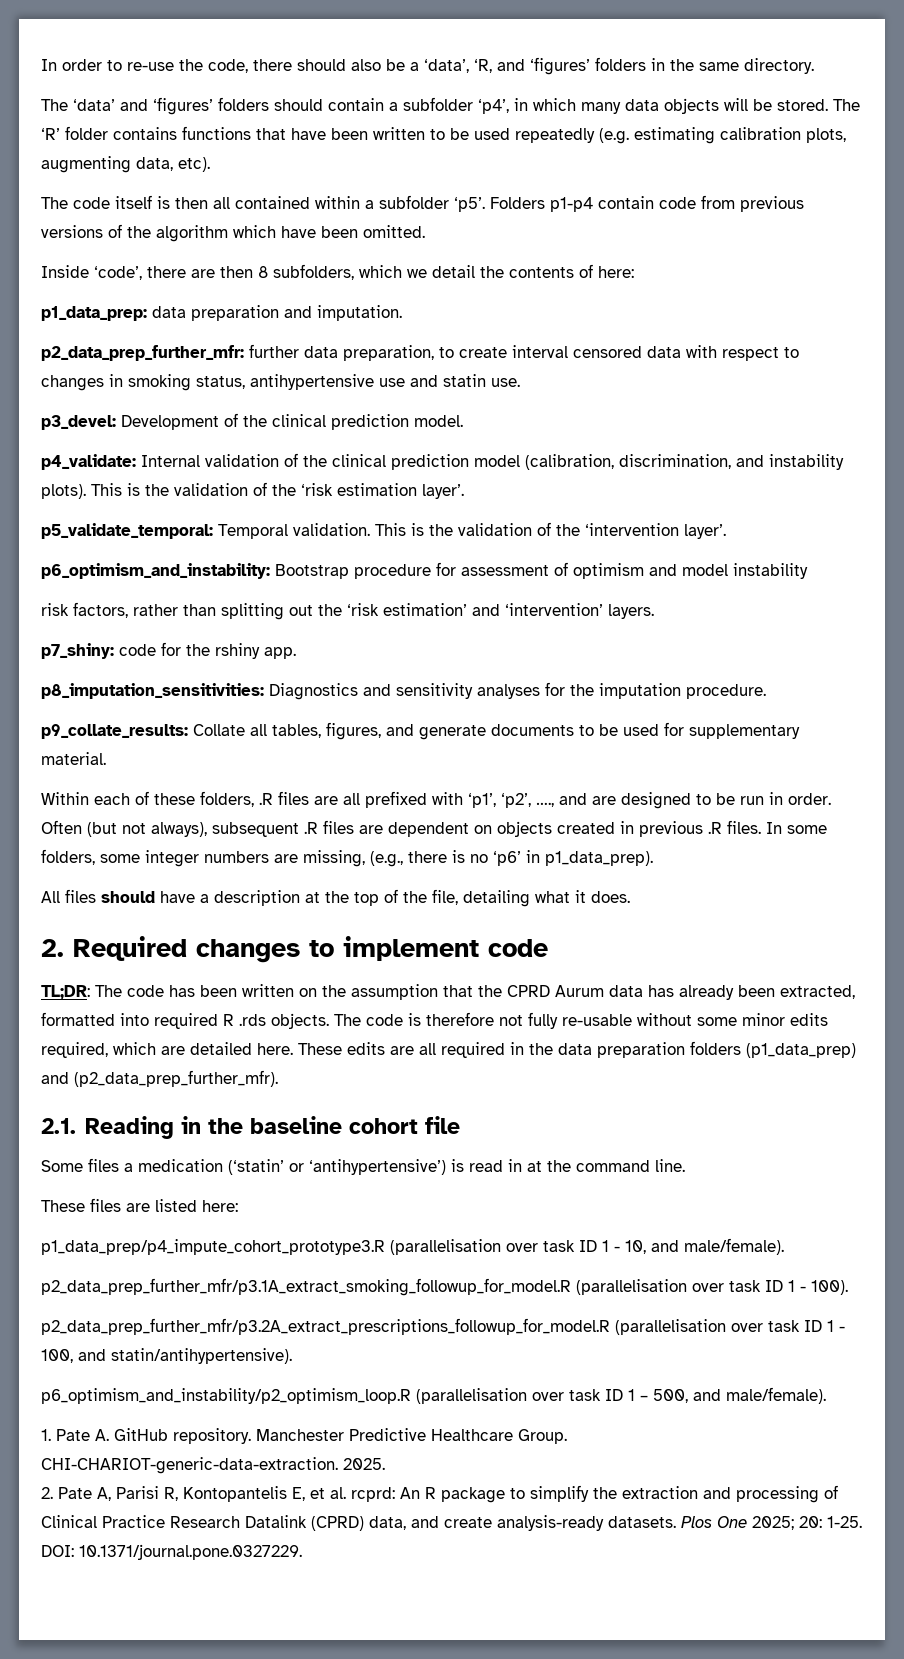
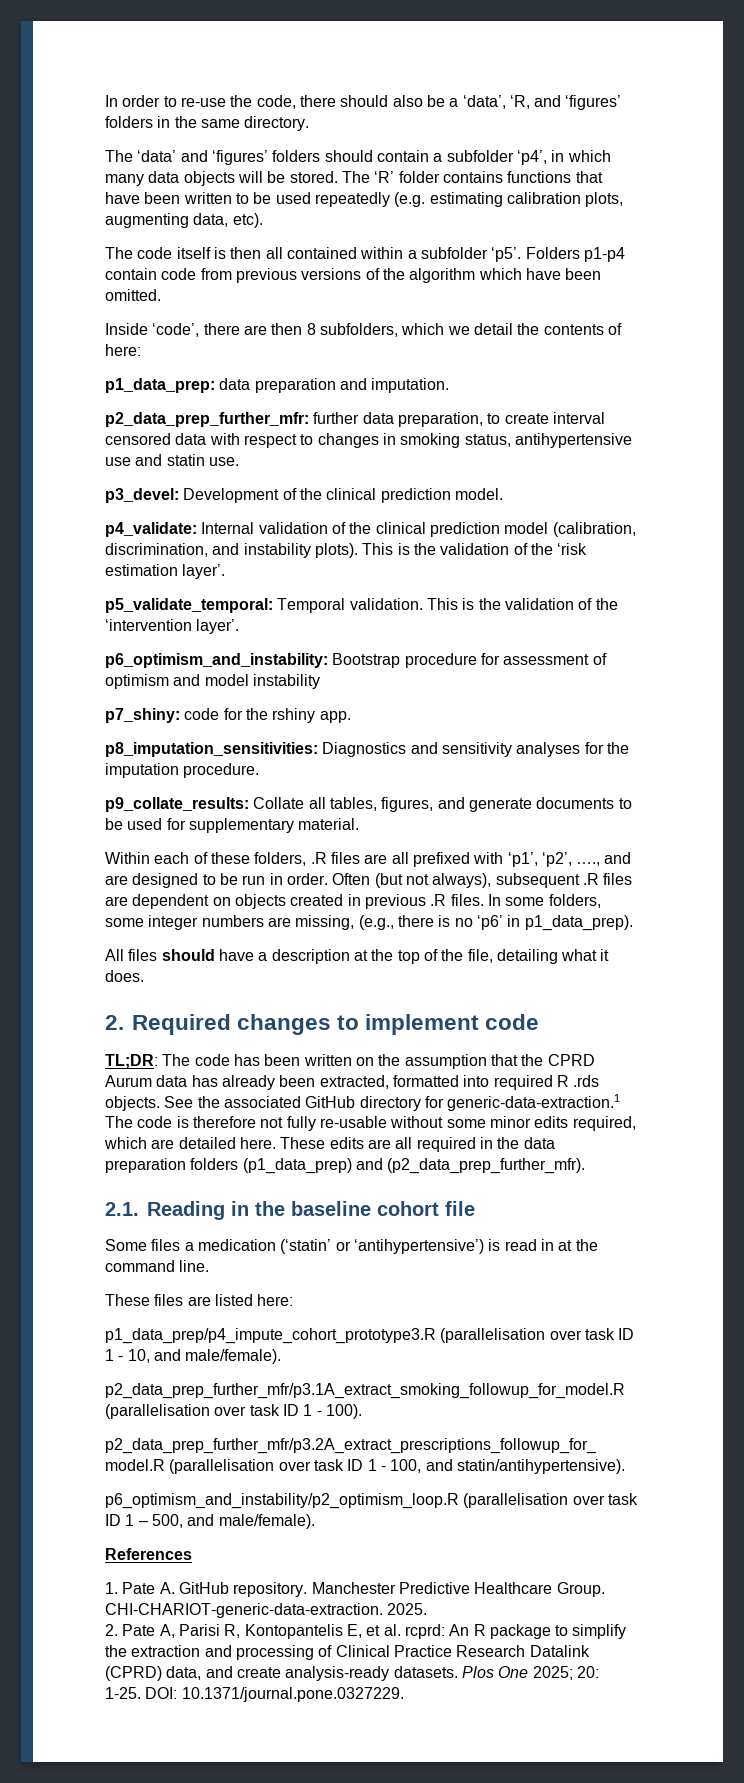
- risk factors, rather than splitting out the ‘risk estimation’ and ‘intervention’ layers.
- The code is therefore not fully re-usable without some minor edits required, which are detailed here.
+ See the associated GitHub directory for generic-data-extraction.1 The code is therefore not fully re-usable without some minor edits required, which are detailed here.
+ References

